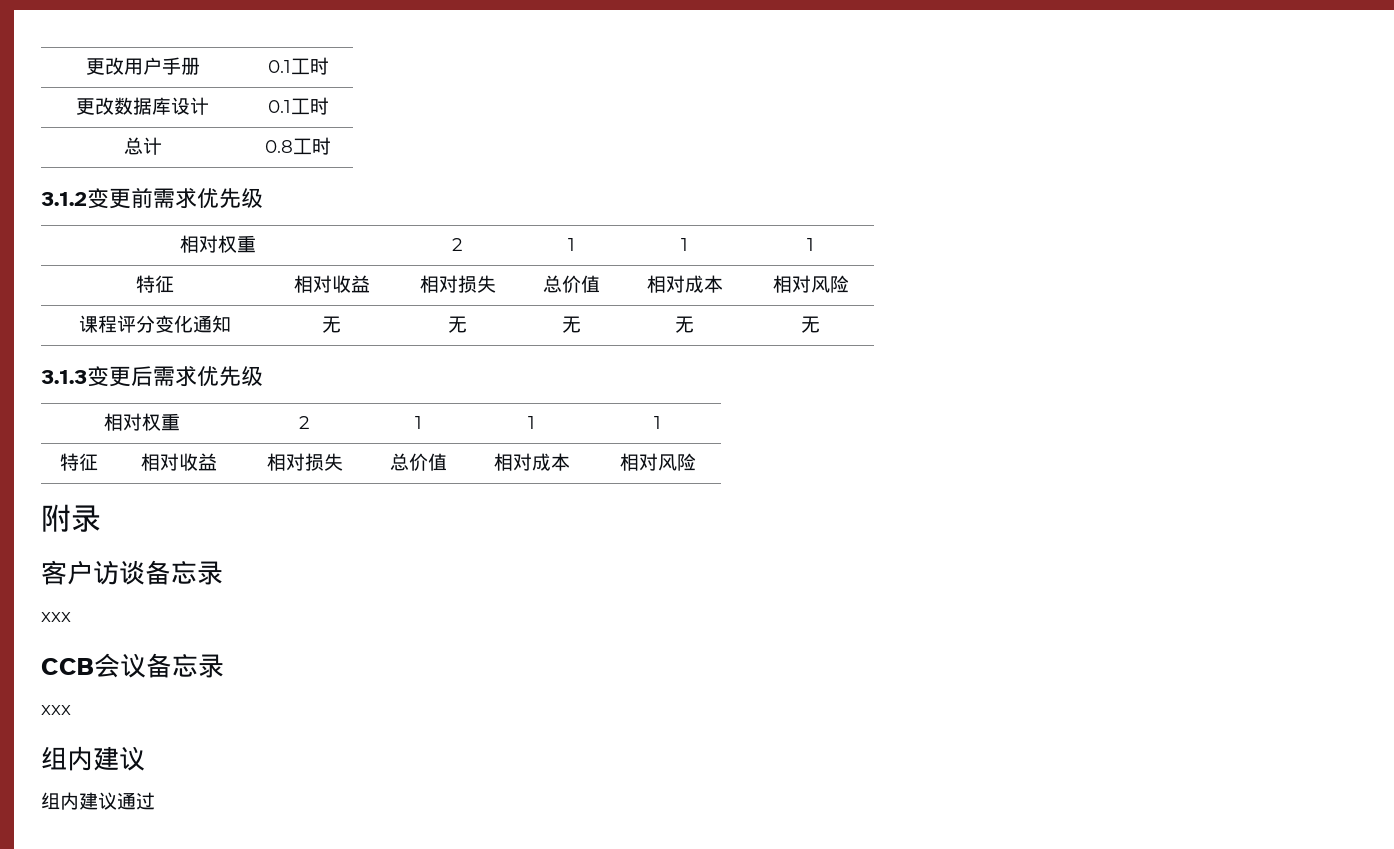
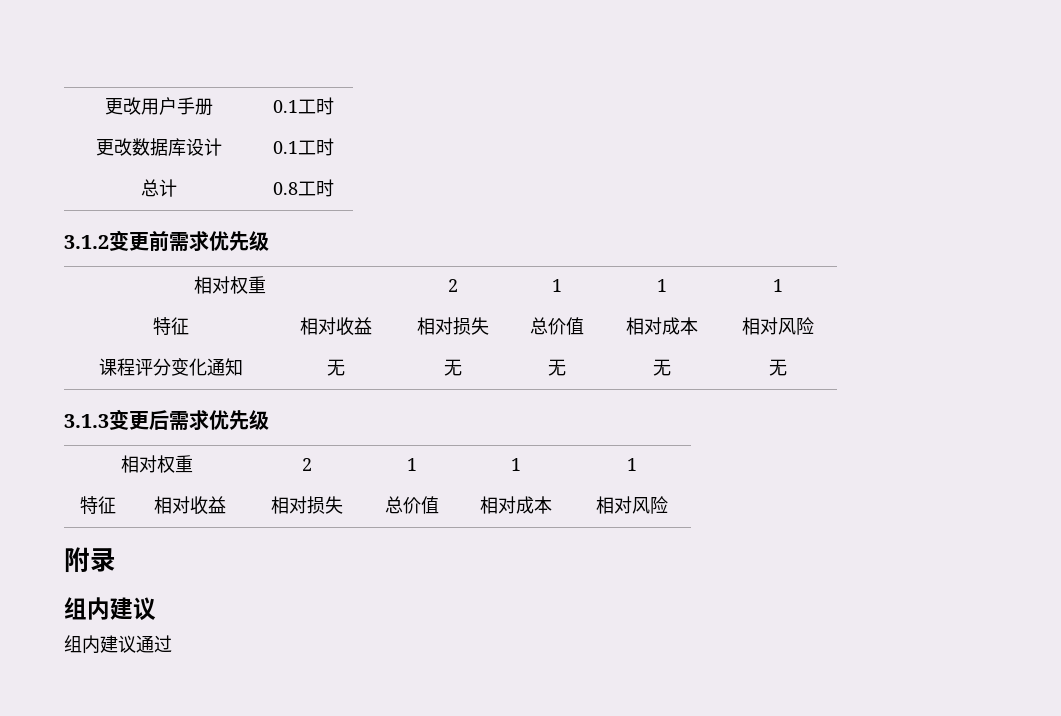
- 客户访谈备忘录
- xxx
- CCB会议备忘录
- xxx

